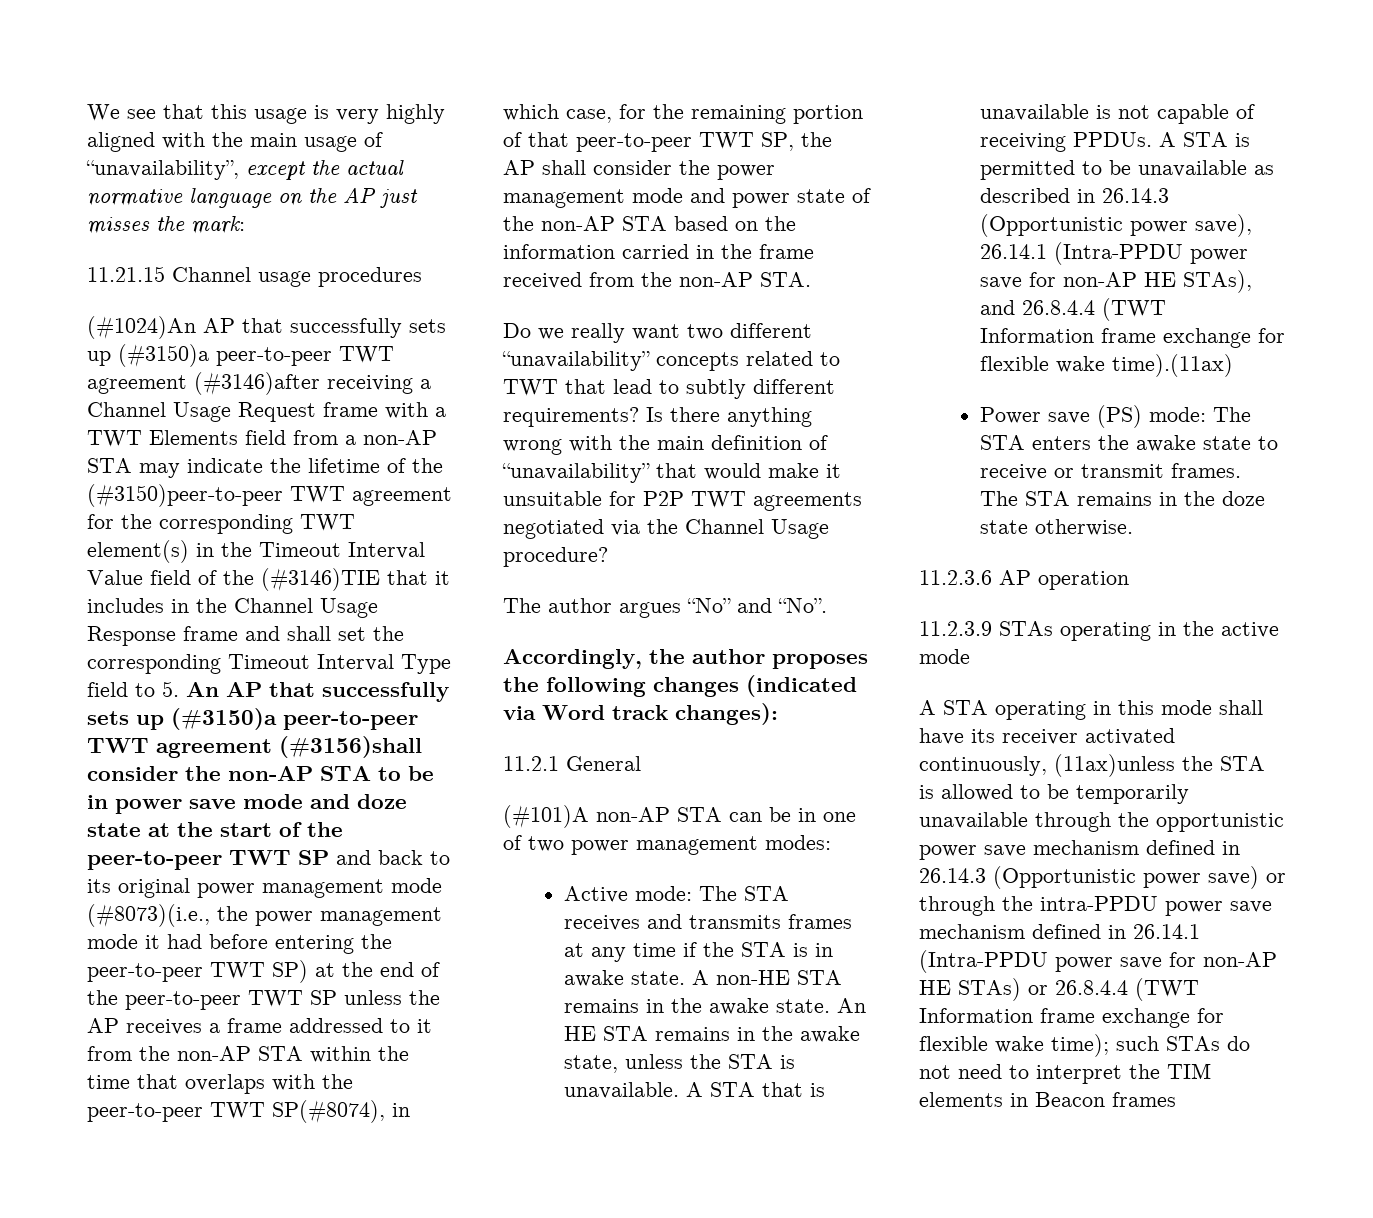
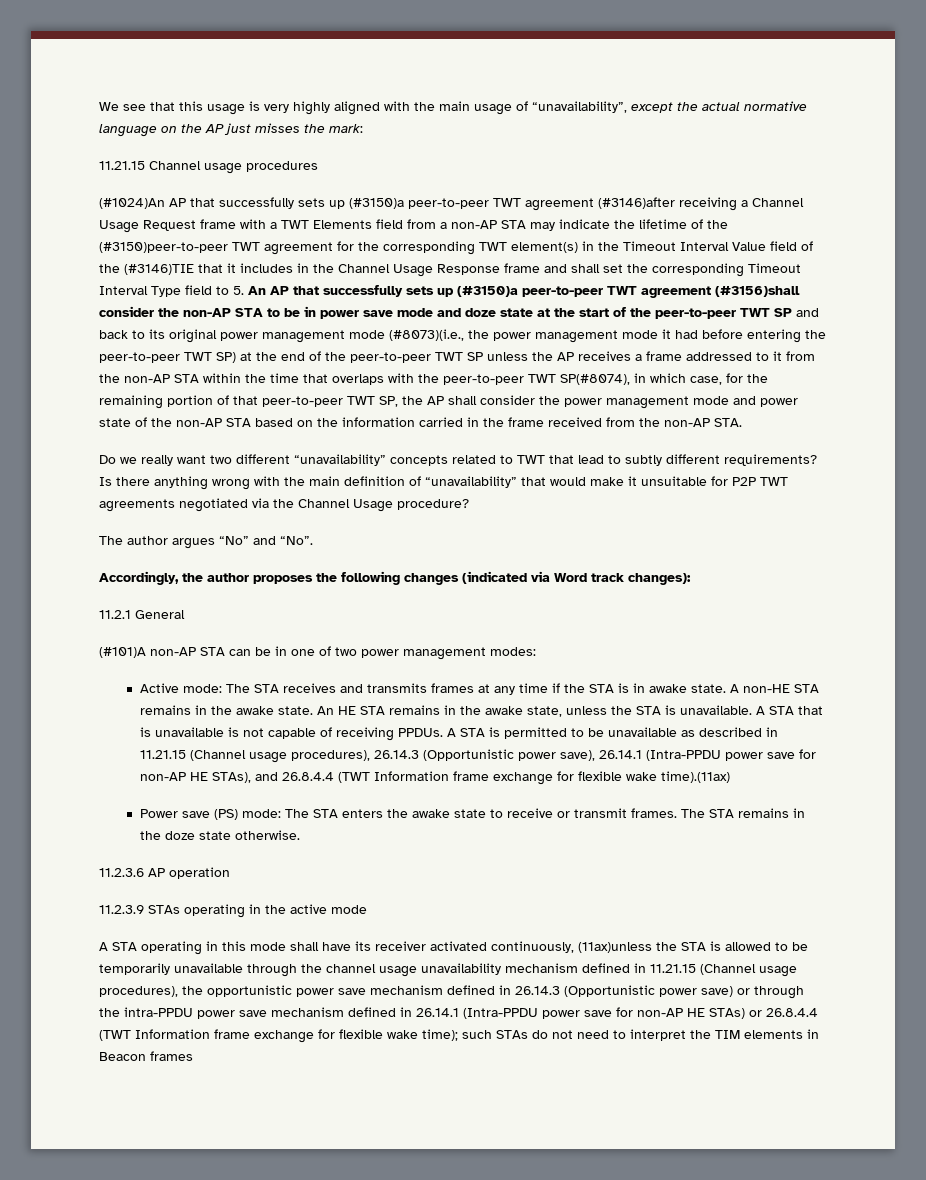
- A STA is permitted to be unavailable as described in 26.14.3 (Opportunistic power save), 26.14.1 (Intra-PPDU power save for non-AP HE STAs), and 26.8.4.4 (TWT Information frame exchange for flexible wake time).(11ax)
+ A STA is permitted to be unavailable as described in 11.21.15 (Channel usage procedures), 26.14.3 (Opportunistic power save), 26.14.1 (Intra-PPDU power save for non-AP HE STAs), and 26.8.4.4 (TWT Information frame exchange for flexible wake time).(11ax)
- A STA operating in this mode shall have its receiver activated continuously, (11ax)unless the STA is allowed to be temporarily unavailable through the opportunistic power save mechanism defined in 26.14.3 (Opportunistic power save) or through the intra-PPDU power save mechanism defined in 26.14.1 (Intra-PPDU power save for non-AP HE STAs) or 26.8.4.4 (TWT Information frame exchange for flexible wake time);
+ A STA operating in this mode shall have its receiver activated continuously, (11ax)unless the STA is allowed to be temporarily unavailable through the channel usage unavailability mechanism defined in 11.21.15 (Channel usage procedures), the opportunistic power save mechanism defined in 26.14.3 (Opportunistic power save) or through the intra-PPDU power save mechanism defined in 26.14.1 (Intra-PPDU power save for non-AP HE STAs) or 26.8.4.4 (TWT Information frame exchange for flexible wake time);

